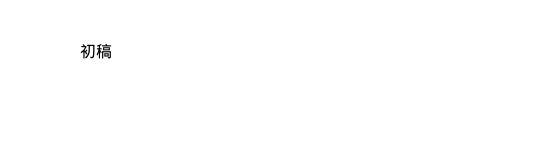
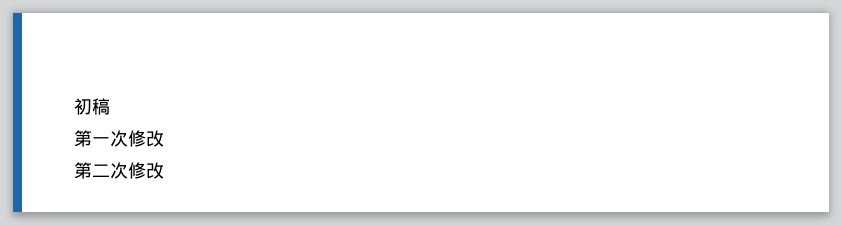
+ 第一次修改
+ 第二次修改

